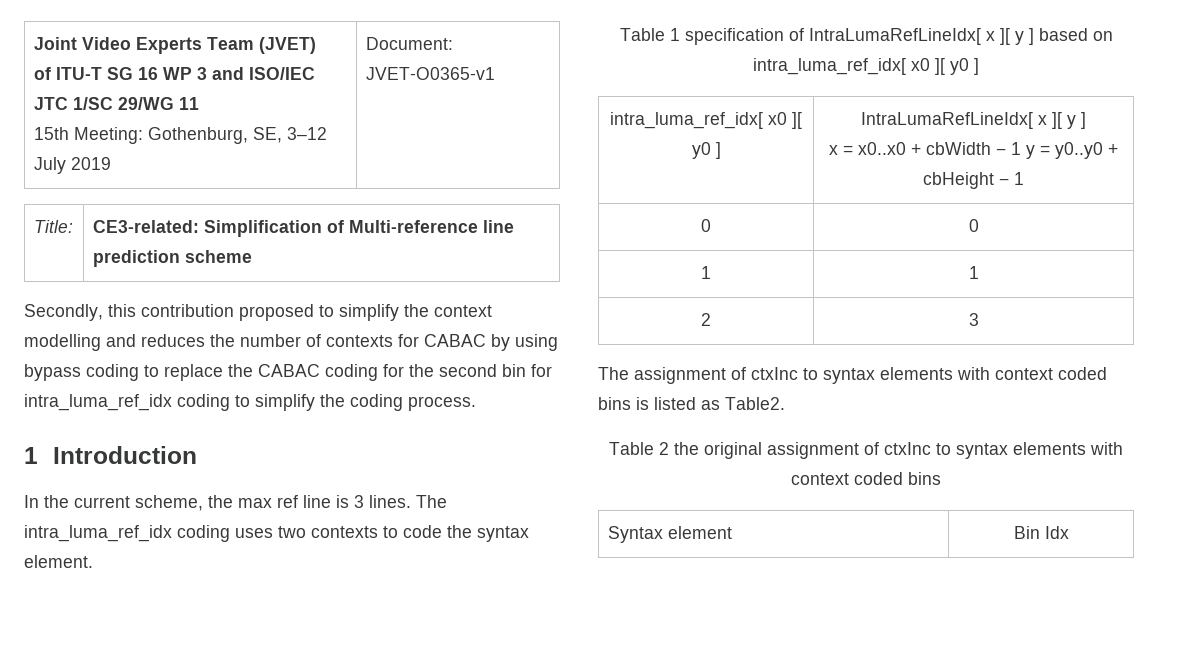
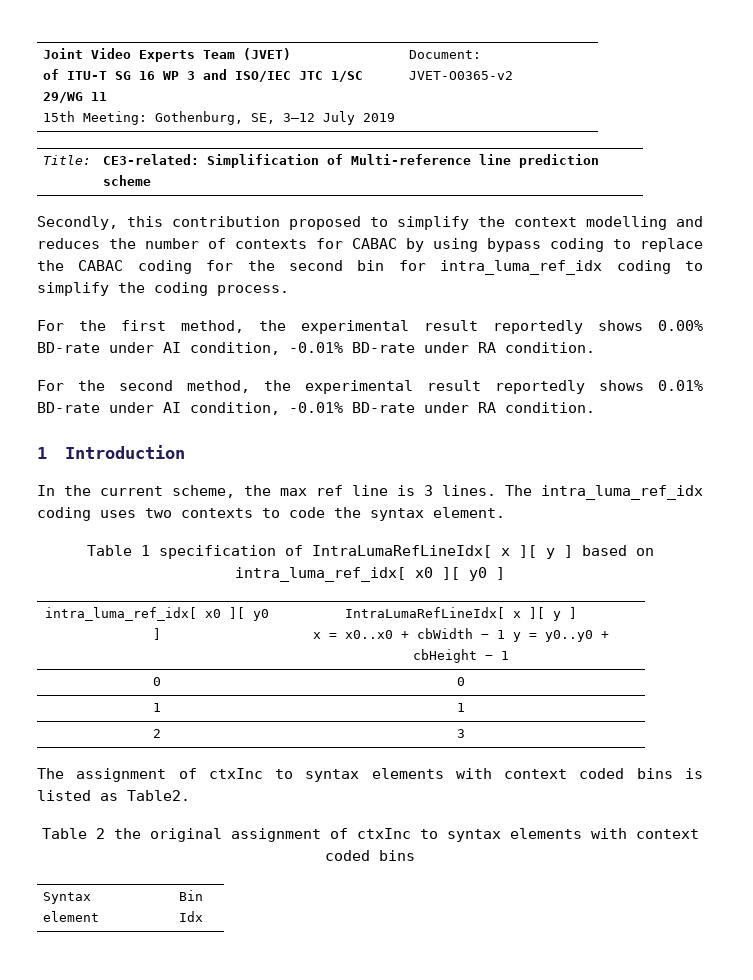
  Joint Video Experts Team (JVET)
  of ITU-T SG 16 WP 3 and ISO/IEC JTC 1/SC 29/WG 11
- 15th Meeting: Gothenburg, SE, 3–12 July 2019 | Document: JVET-O0365-v1
+ 15th Meeting: Gothenburg, SE, 3–12 July 2019 | Document: JVET-O0365-v2
+ For the first method, the experimental result reportedly shows 0.00% BD-rate under AI condition, -0.01% BD-rate under RA condition.
+ For the second method, the experimental result reportedly shows 0.01% BD-rate under AI condition, -0.01% BD-rate under RA condition.

